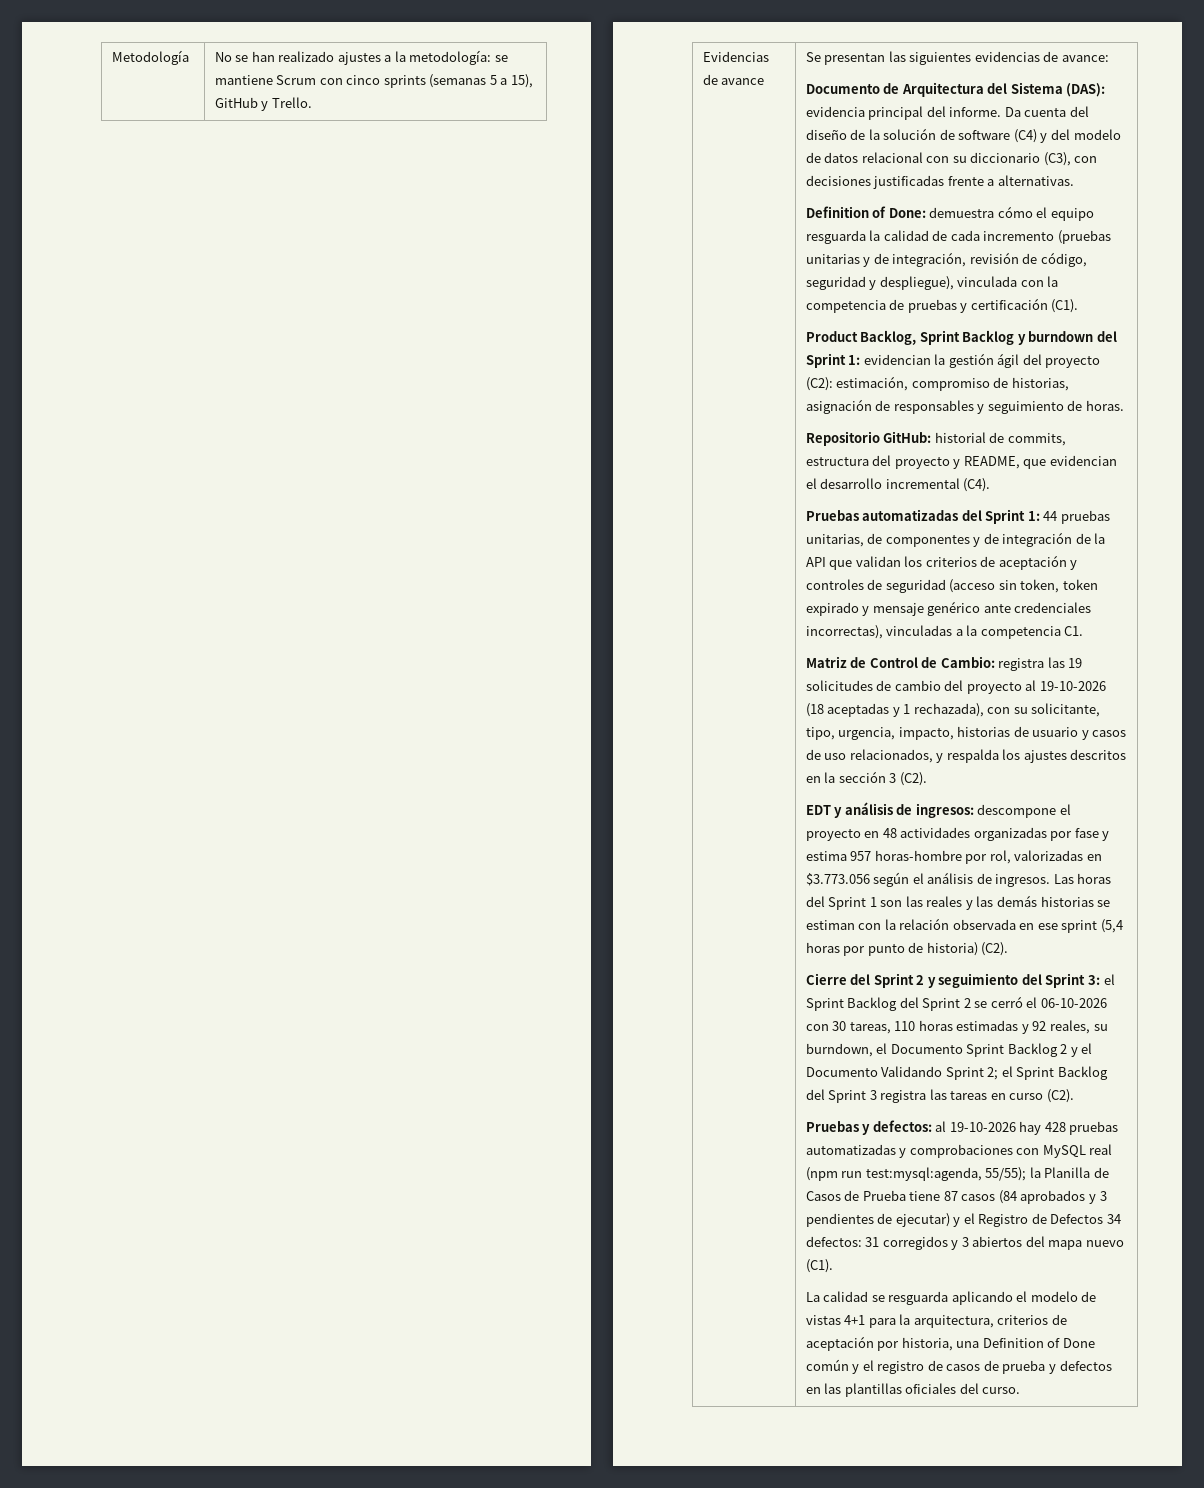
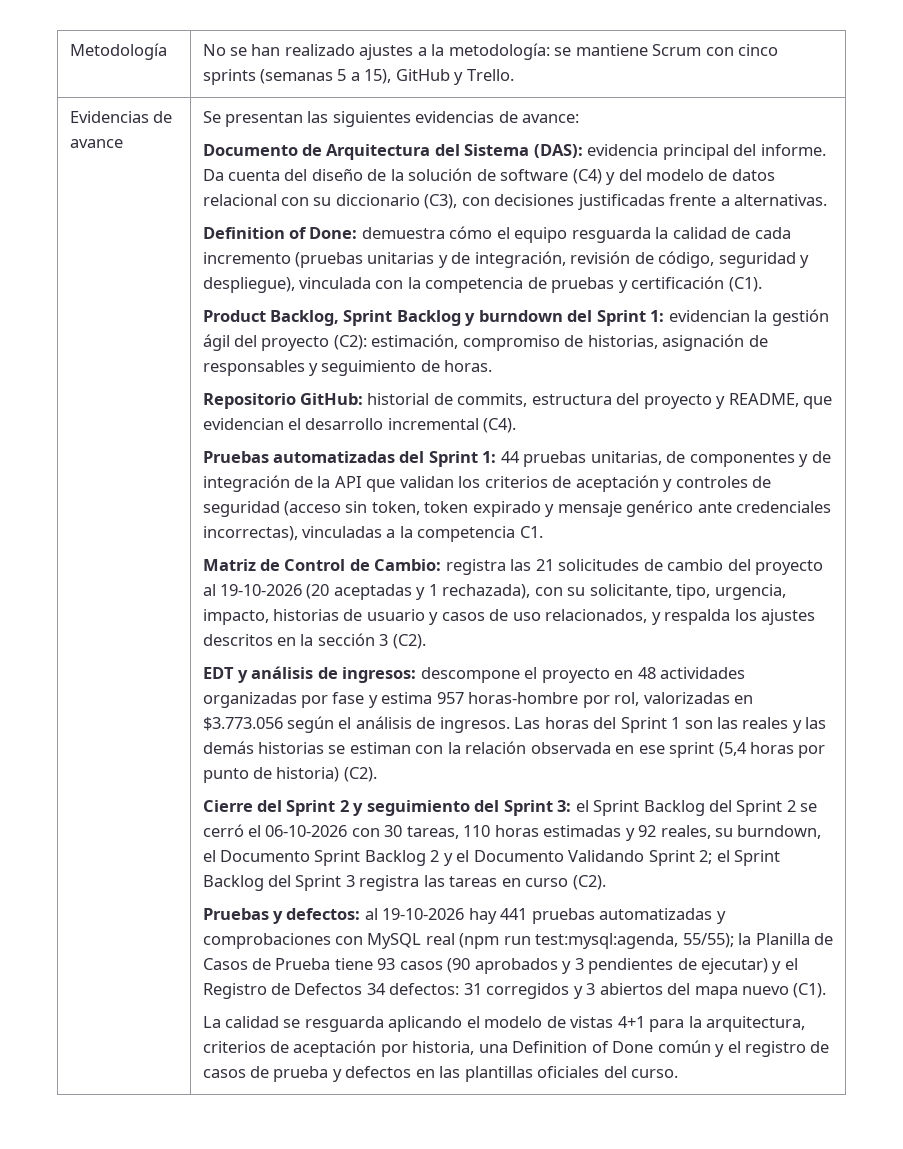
- Matriz de Control de Cambio: registra las 19 solicitudes de cambio del proyecto al 19-10-2026 (18 aceptadas y 1 rechazada), con su solicitante, tipo, urgencia, impacto, historias de usuario y casos de uso relacionados, y respalda los ajustes descritos en la sección 3 (C2).
+ Matriz de Control de Cambio: registra las 21 solicitudes de cambio del proyecto al 19-10-2026 (20 aceptadas y 1 rechazada), con su solicitante, tipo, urgencia, impacto, historias de usuario y casos de uso relacionados, y respalda los ajustes descritos en la sección 3 (C2).
- Pruebas y defectos: al 19-10-2026 hay 428 pruebas automatizadas y comprobaciones con MySQL real (npm run test:mysql:agenda, 55/55); la Planilla de Casos de Prueba tiene 87 casos (84 aprobados y 3 pendientes de ejecutar) y el Registro de Defectos 34 defectos: 31 corregidos y 3 abiertos del mapa nuevo (C1).
+ Pruebas y defectos: al 19-10-2026 hay 441 pruebas automatizadas y comprobaciones con MySQL real (npm run test:mysql:agenda, 55/55); la Planilla de Casos de Prueba tiene 93 casos (90 aprobados y 3 pendientes de ejecutar) y el Registro de Defectos 34 defectos: 31 corregidos y 3 abiertos del mapa nuevo (C1).

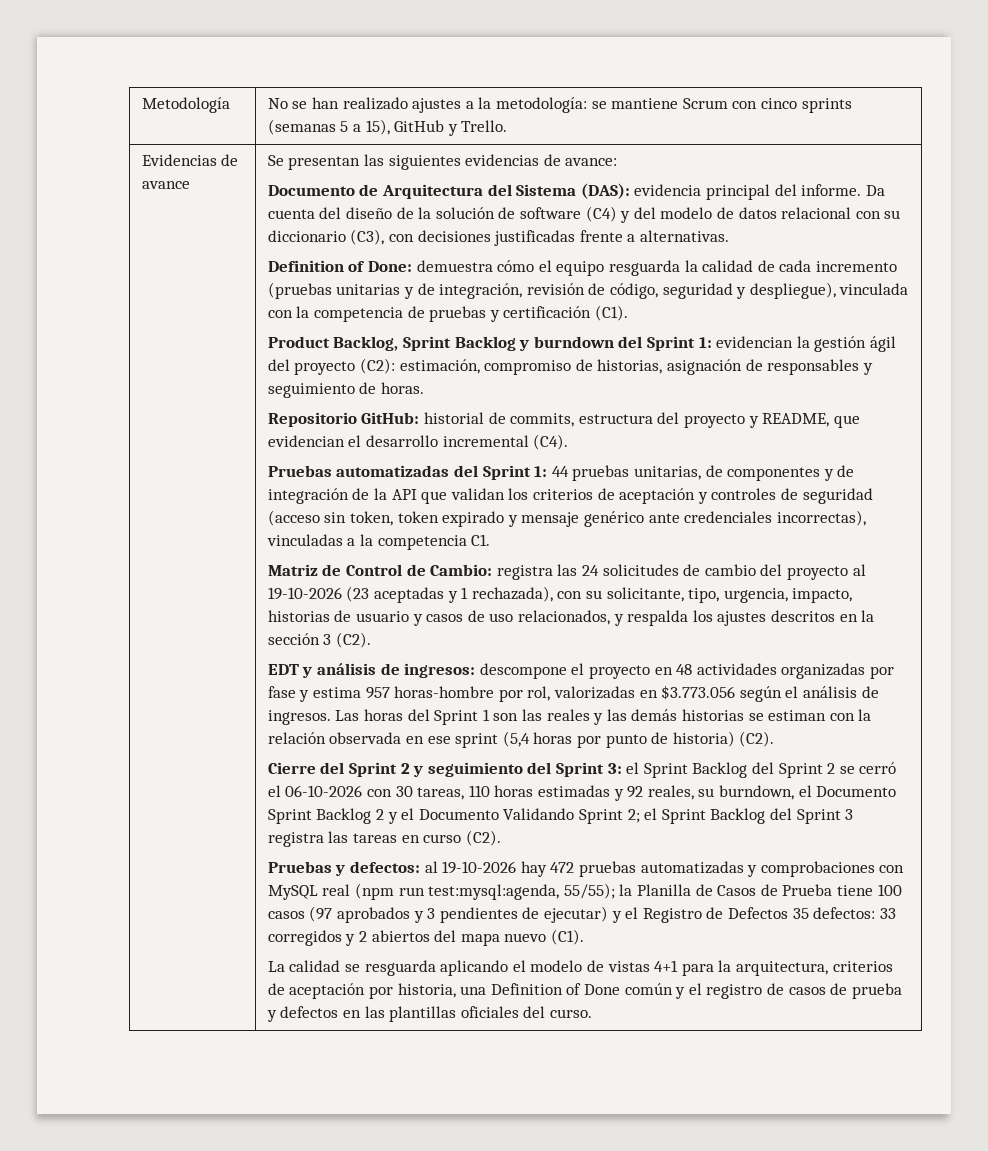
- Matriz de Control de Cambio: registra las 21 solicitudes de cambio del proyecto al 19-10-2026 (20 aceptadas y 1 rechazada), con su solicitante, tipo, urgencia, impacto, historias de usuario y casos de uso relacionados, y respalda los ajustes descritos en la sección 3 (C2).
+ Matriz de Control de Cambio: registra las 24 solicitudes de cambio del proyecto al 19-10-2026 (23 aceptadas y 1 rechazada), con su solicitante, tipo, urgencia, impacto, historias de usuario y casos de uso relacionados, y respalda los ajustes descritos en la sección 3 (C2).
- Pruebas y defectos: al 19-10-2026 hay 441 pruebas automatizadas y comprobaciones con MySQL real (npm run test:mysql:agenda, 55/55); la Planilla de Casos de Prueba tiene 93 casos (90 aprobados y 3 pendientes de ejecutar) y el Registro de Defectos 34 defectos: 31 corregidos y 3 abiertos del mapa nuevo (C1).
+ Pruebas y defectos: al 19-10-2026 hay 472 pruebas automatizadas y comprobaciones con MySQL real (npm run test:mysql:agenda, 55/55); la Planilla de Casos de Prueba tiene 100 casos (97 aprobados y 3 pendientes de ejecutar) y el Registro de Defectos 35 defectos: 33 corregidos y 2 abiertos del mapa nuevo (C1).

